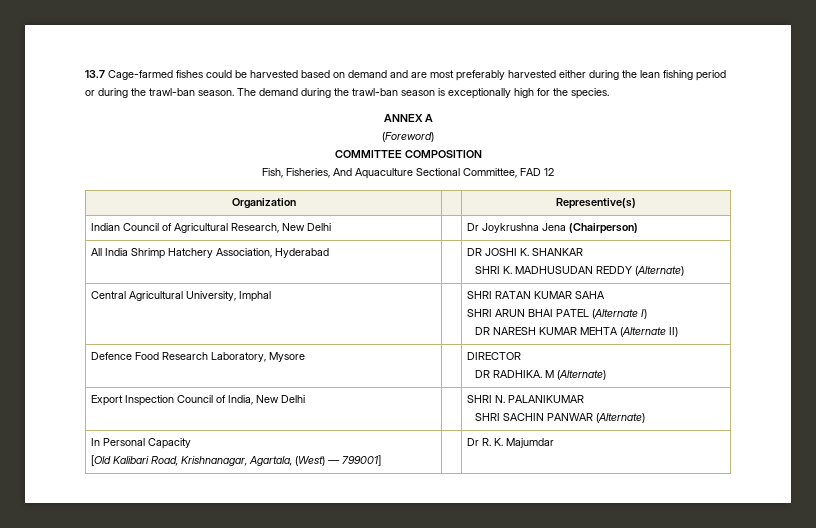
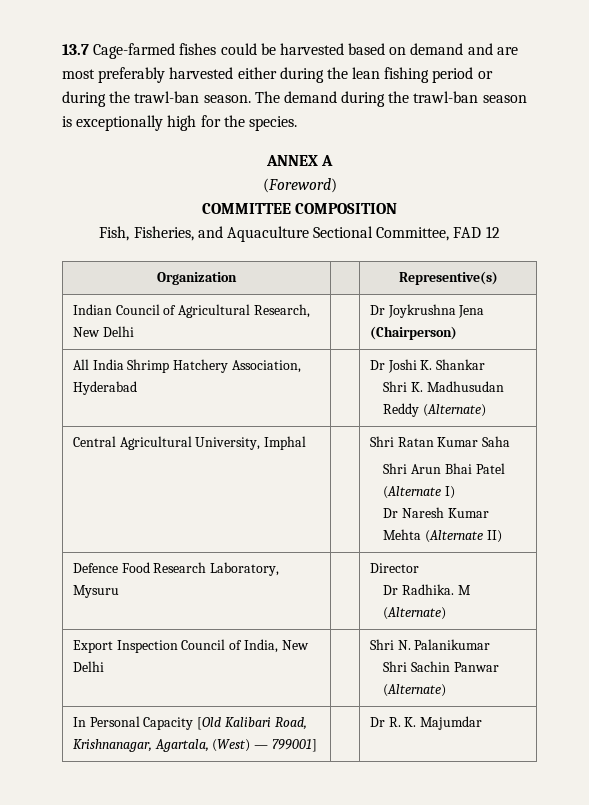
- Fish, Fisheries, And Aquaculture Sectional Committee, FAD 12
+ Fish, Fisheries, and Aquaculture Sectional Committee, FAD 12
- All India Shrimp Hatchery Association, Hyderabad | | DR JOSHI K. SHANKAR
- SHRI K. MADHUSUDAN REDDY (Alternate)
+ All India Shrimp Hatchery Association, Hyderabad | | Dr Joshi K. Shankar
+ Shri K. Madhusudan Reddy (Alternate)
- Central Agricultural University, Imphal | | SHRI RATAN KUMAR SAHA
- SHRI ARUN BHAI PATEL (Alternate I)
- DR NARESH KUMAR MEHTA (Alternate II)
+ Central Agricultural University, Imphal | | Shri Ratan Kumar Saha
+ Shri Arun Bhai Patel (Alternate I)
+ Dr Naresh Kumar Mehta (Alternate II)
- Defence Food Research Laboratory, Mysore | | DIRECTOR
- DR RADHIKA. M (Alternate)
+ Defence Food Research Laboratory, Mysuru | | Director
+ Dr Radhika. M (Alternate)
- Export Inspection Council of India, New Delhi | | SHRI N. PALANIKUMAR
- SHRI SACHIN PANWAR (Alternate)
+ Export Inspection Council of India, New Delhi | | Shri N. Palanikumar
+ Shri Sachin Panwar (Alternate)
- In Personal Capacity
- [Old Kalibari Road, Krishnanagar, Agartala, (West) — 799001] | | Dr R. K. Majumdar
+ In Personal Capacity [Old Kalibari Road, Krishnanagar, Agartala, (West) — 799001] | | Dr R. K. Majumdar

